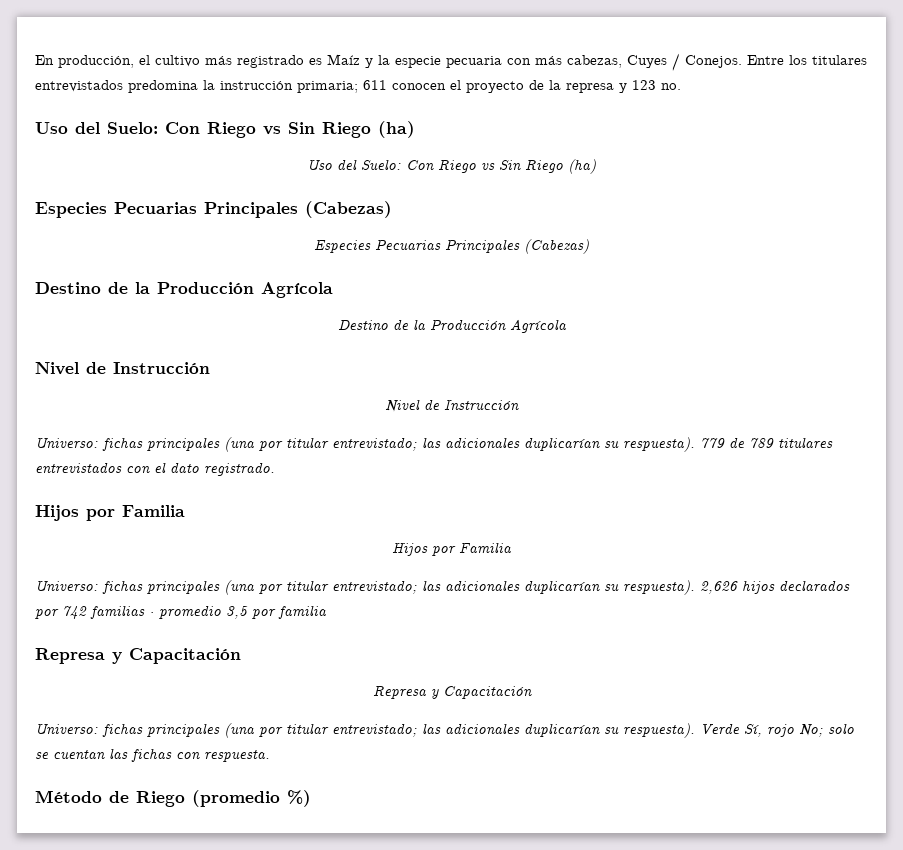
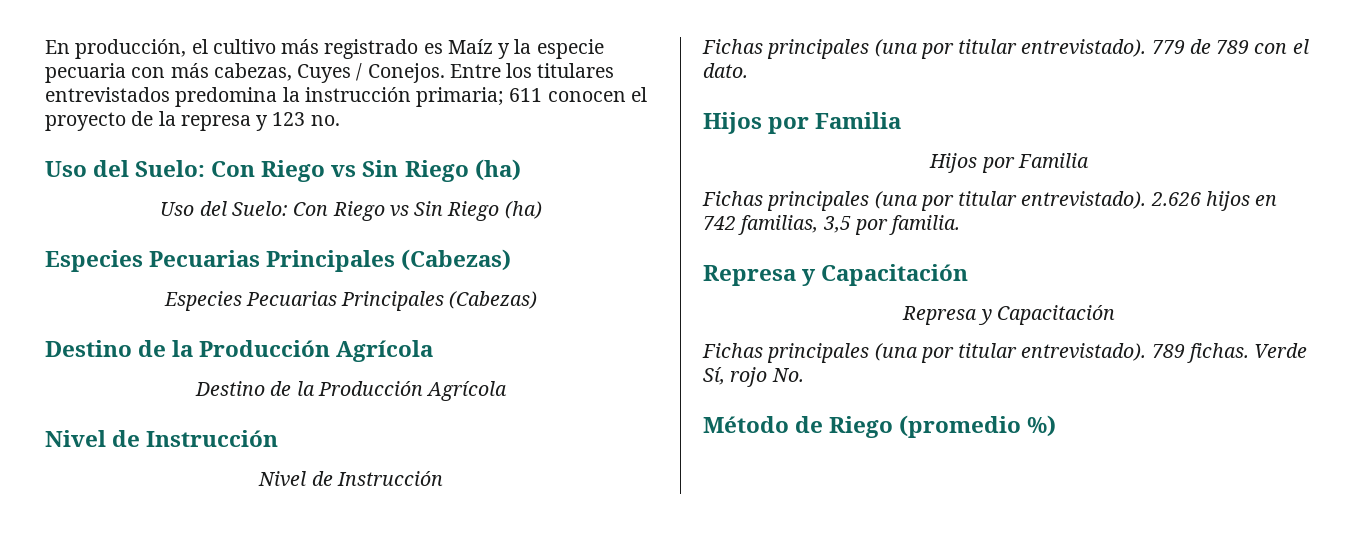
- Universo: fichas principales (una por titular entrevistado; las adicionales duplicarían su respuesta). 779 de 789 titulares entrevistados con el dato registrado.
+ Fichas principales (una por titular entrevistado). 779 de 789 con el dato.
- Universo: fichas principales (una por titular entrevistado; las adicionales duplicarían su respuesta). 2,626 hijos declarados por 742 familias · promedio 3,5 por familia
+ Fichas principales (una por titular entrevistado). 2.626 hijos en 742 familias, 3,5 por familia.
- Universo: fichas principales (una por titular entrevistado; las adicionales duplicarían su respuesta). Verde Sí, rojo No; solo se cuentan las fichas con respuesta.
+ Fichas principales (una por titular entrevistado). 789 fichas. Verde Sí, rojo No.

